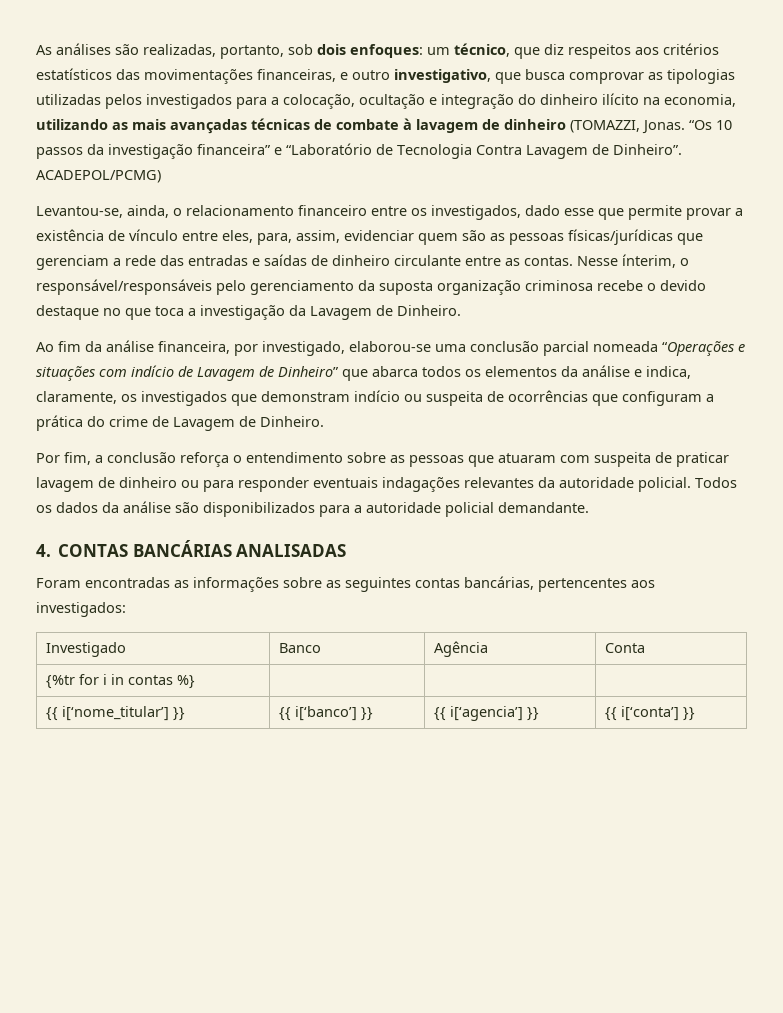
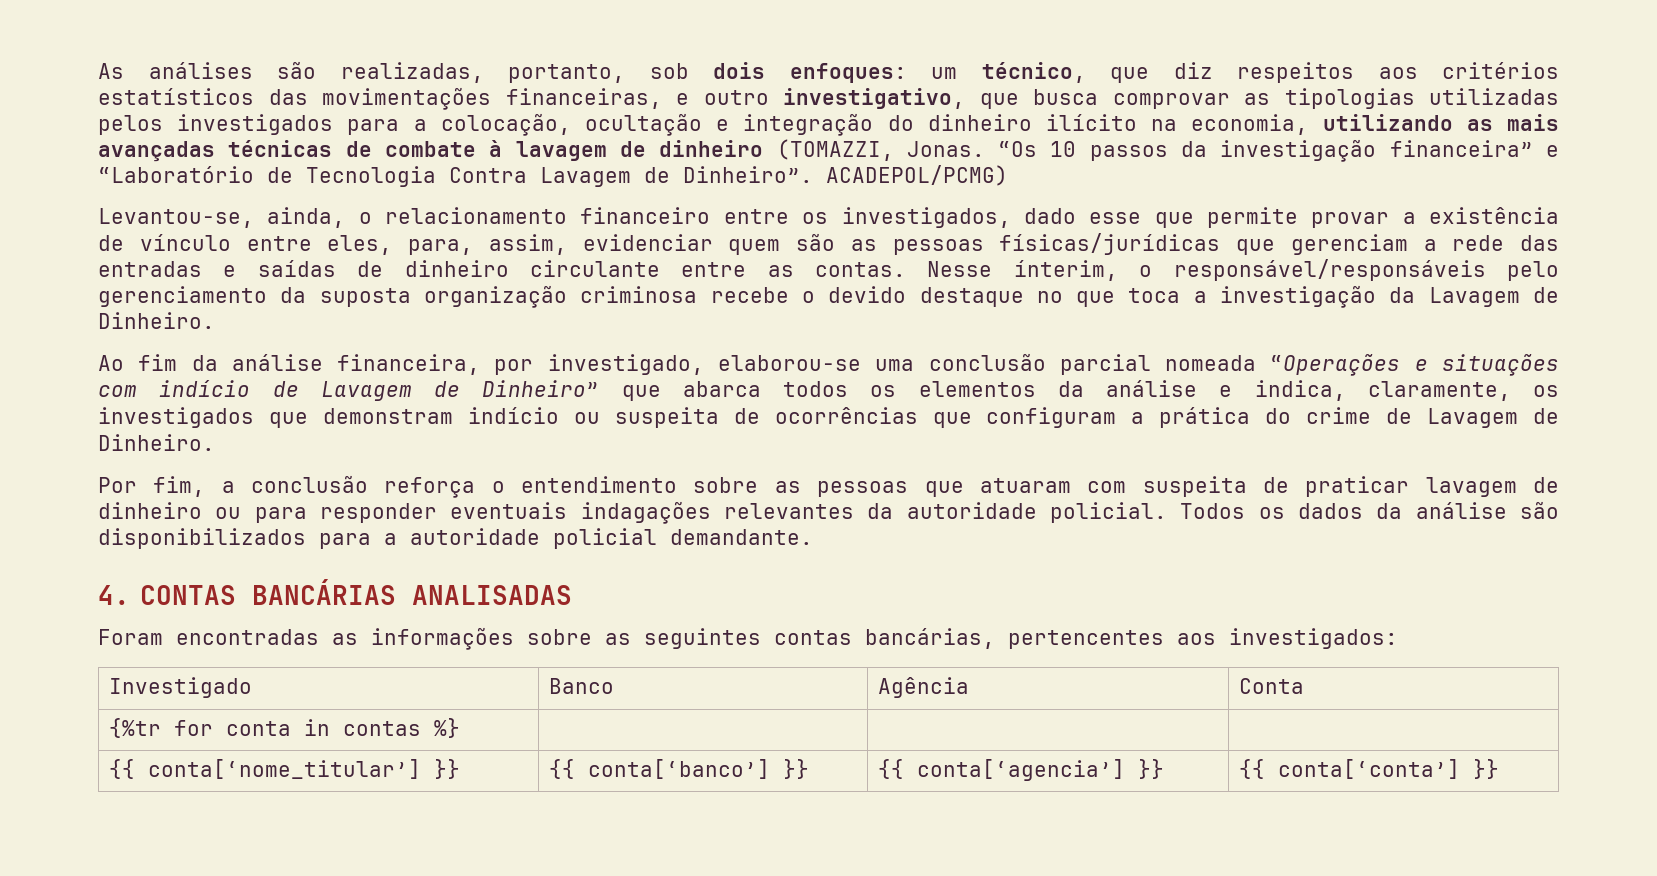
- {%tr for i in contas %} | | |
+ {%tr for conta in contas %} | | |
- {{ i[‘nome_titular’] }} | {{ i[‘banco’] }} | {{ i[‘agencia’] }} | {{ i[‘conta’] }}
+ {{ conta[‘nome_titular’] }} | {{ conta[‘banco’] }} | {{ conta[‘agencia’] }} | {{ conta[‘conta’] }}

